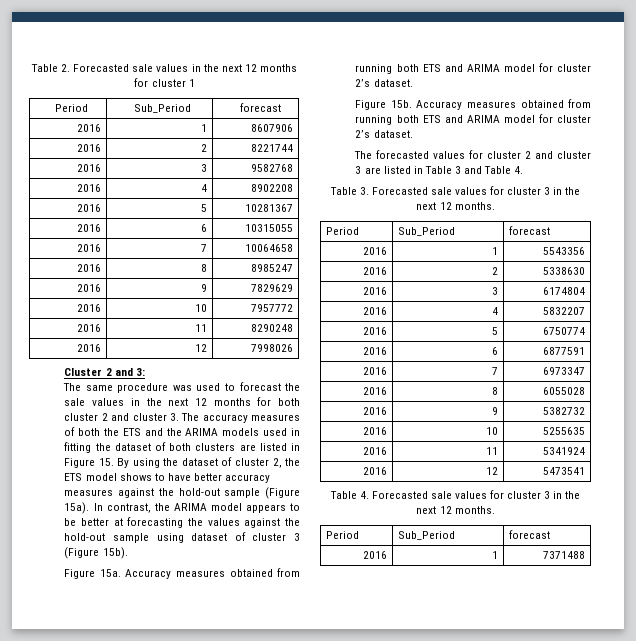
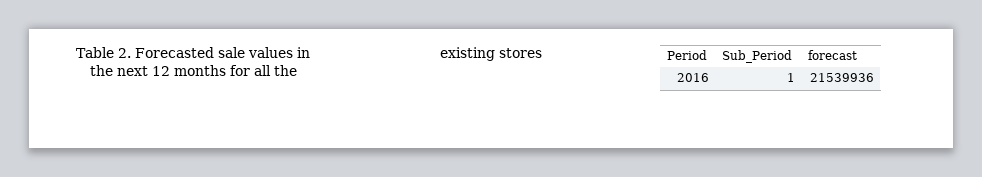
- Table 2. Forecasted sale values in the next 12 months for cluster 1
+ Table 2. Forecasted sale values in the next 12 months for all the existing stores
  Period | Sub_Period | forecast
- 2016 | 1 | 8607906
- 2016 | 2 | 8221744
- 2016 | 3 | 9582768
- 2016 | 4 | 8902208
- 2016 | 5 | 10281367
- 2016 | 6 | 10315055
- 2016 | 7 | 10064658
- 2016 | 8 | 8985247
- 2016 | 9 | 7829629
- 2016 | 10 | 7957772
- 2016 | 11 | 8290248
- 2016 | 12 | 7998026
- Cluster 2 and 3:
- The same procedure was used to forecast the sale values in the next 12 months for both cluster 2 and cluster 3. The accuracy measures of both the ETS and the ARIMA models used in fitting the dataset of both clusters are listed in Figure 15. By using the dataset of cluster 2, the ETS model shows to have better accuracy measures against the hold-out sample (Figure 15a). In contrast, the ARIMA model appears to be better at forecasting the values against the hold-out sample using dataset of cluster 3 (Figure 15b).
- Figure 15a. Accuracy measures obtained from running both ETS and ARIMA model for cluster 2’s dataset.
- Figure 15b. Accuracy measures obtained from running both ETS and ARIMA model for cluster 2’s dataset.
- The forecasted values for cluster 2 and cluster 3 are listed in Table 3 and Table 4.
- Table 3. Forecasted sale values for cluster 3 in the next 12 months.
- Period | Sub_Period | forecast
- 2016 | 1 | 5543356
- 2016 | 2 | 5338630
- 2016 | 3 | 6174804
- 2016 | 4 | 5832207
- 2016 | 5 | 6750774
- 2016 | 6 | 6877591
- 2016 | 7 | 6973347
- 2016 | 8 | 6055028
- 2016 | 9 | 5382732
- 2016 | 10 | 5255635
- 2016 | 11 | 5341924
- 2016 | 12 | 5473541
- Table 4. Forecasted sale values for cluster 3 in the next 12 months.
- Period | Sub_Period | forecast
- 2016 | 1 | 7371488
+ 2016 | 1 | 21539936

